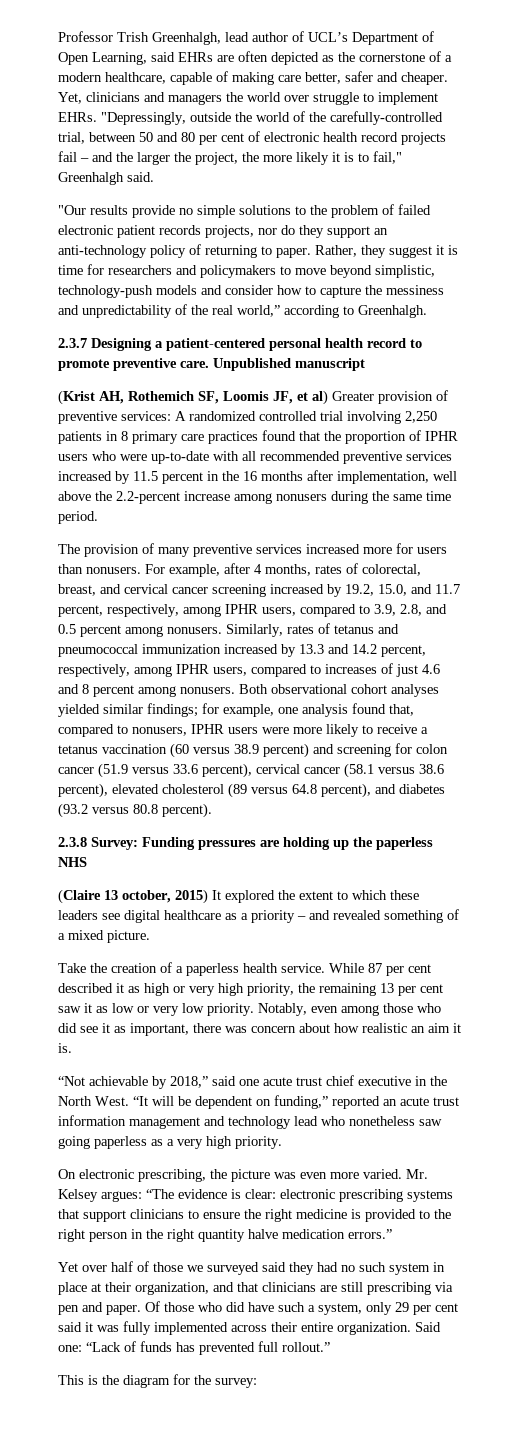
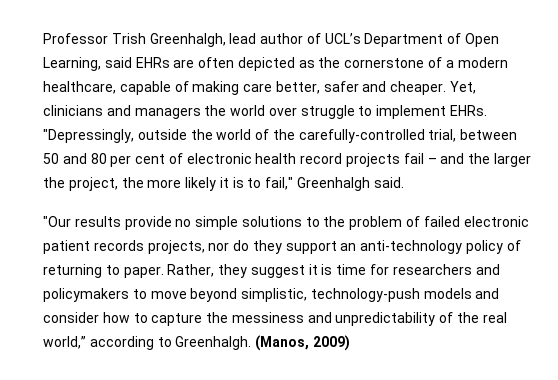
- Rather, they suggest it is time for researchers and policymakers to move beyond simplistic, technology-push models and consider how to capture the messiness and unpredictability of the real world,” according to Greenhalgh.
- 2.3.7 Designing a patient-centered personal health record to promote preventive care. Unpublished manuscript
- (Krist AH, Rothemich SF, Loomis JF, et al) Greater provision of preventive services: A randomized controlled trial involving 2,250 patients in 8 primary care practices found that the proportion of IPHR users who were up-to-date with all recommended preventive services increased by 11.5 percent in the 16 months after implementation, well above the 2.2-percent increase among nonusers during the same time period.
- The provision of many preventive services increased more for users than nonusers. For example, after 4 months, rates of colorectal, breast, and cervical cancer screening increased by 19.2, 15.0, and 11.7 percent, respectively, among IPHR users, compared to 3.9, 2.8, and 0.5 percent among nonusers. Similarly, rates of tetanus and pneumococcal immunization increased by 13.3 and 14.2 percent, respectively, among IPHR users, compared to increases of just 4.6 and 8 percent among nonusers. Both observational cohort analyses yielded similar findings; for example, one analysis found that, compared to nonusers, IPHR users were more likely to receive a tetanus vaccination (60 versus 38.9 percent) and screening for colon cancer (51.9 versus 33.6 percent), cervical cancer (58.1 versus 38.6 percent), elevated cholesterol (89 versus 64.8 percent), and diabetes (93.2 versus 80.8 percent).
- 2.3.8 Survey: Funding pressures are holding up the paperless NHS
- (Claire 13 october, 2015) It explored the extent to which these leaders see digital healthcare as a priority – and revealed something of a mixed picture.
- Take the creation of a paperless health service. While 87 per cent described it as high or very high priority, the remaining 13 per cent saw it as low or very low priority. Notably, even among those who did see it as important, there was concern about how realistic an aim it is.
- “Not achievable by 2018,” said one acute trust chief executive in the North West. “It will be dependent on funding,” reported an acute trust information management and technology lead who nonetheless saw going paperless as a very high priority.
- On electronic prescribing, the picture was even more varied. Mr. Kelsey argues: “The evidence is clear: electronic prescribing systems that support clinicians to ensure the right medicine is provided to the right person in the right quantity halve medication errors.”
- Yet over half of those we surveyed said they had no such system in place at their organization, and that clinicians are still prescribing via pen and paper. Of those who did have such a system, only 29 per cent said it was fully implemented across their entire organization. Said one: “Lack of funds has prevented full rollout.”
- This is the diagram for the survey:
+ Rather, they suggest it is time for researchers and policymakers to move beyond simplistic, technology-push models and consider how to capture the messiness and unpredictability of the real world,” according to Greenhalgh. (Manos, 2009)

